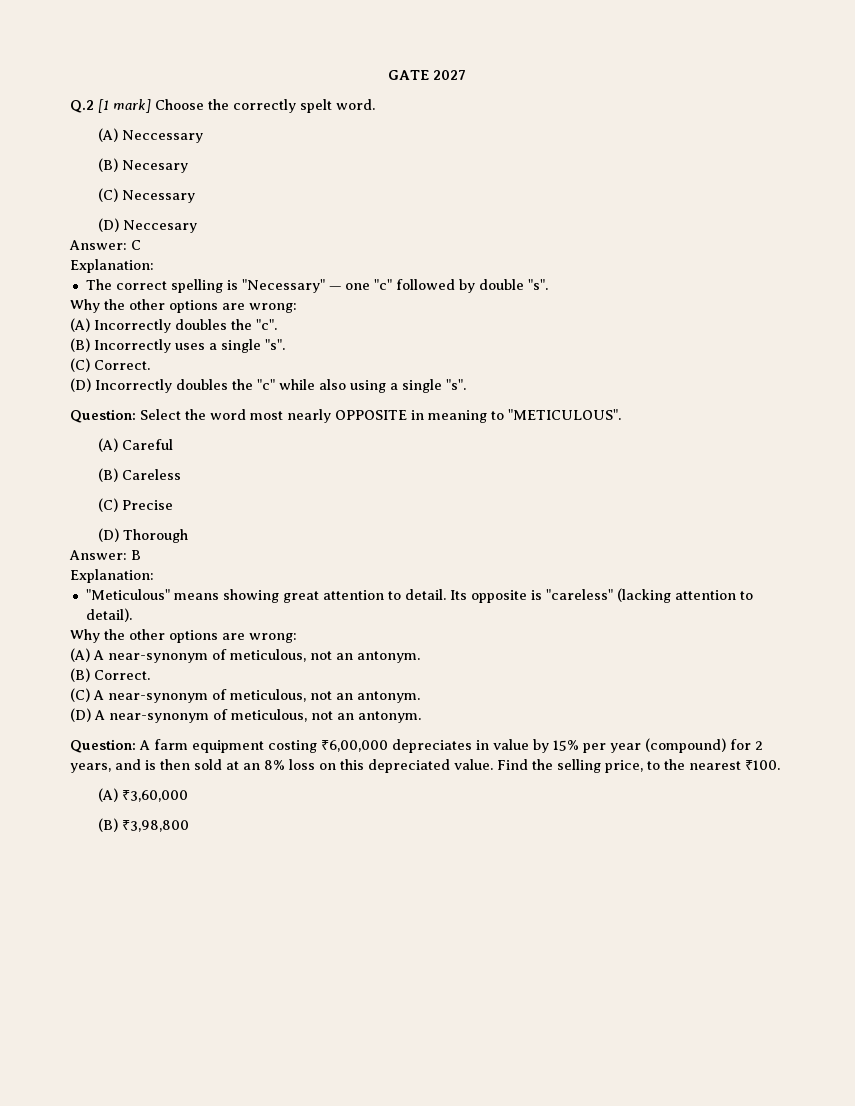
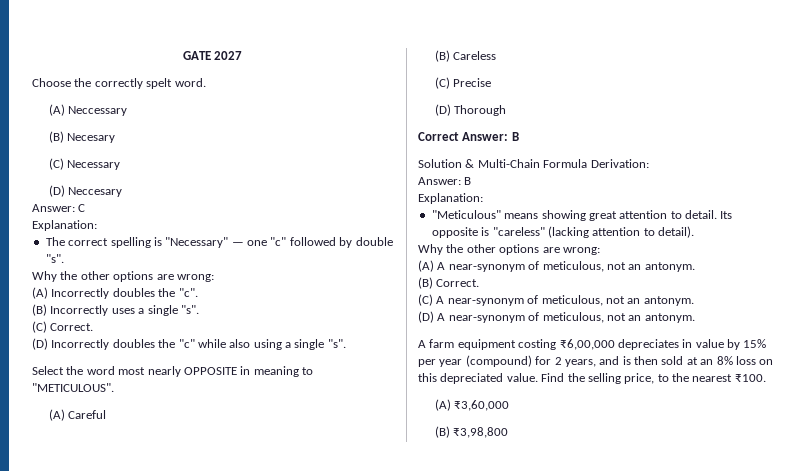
- Q.2 [1 mark] Choose the correctly spelt word.
+ Choose the correctly spelt word.
- Question: Select the word most nearly OPPOSITE in meaning to "METICULOUS".
+ Select the word most nearly OPPOSITE in meaning to "METICULOUS".
+ Correct Answer: B
+ Solution & Multi-Chain Formula Derivation:
- Question: A farm equipment costing ₹6,00,000 depreciates in value by 15% per year (compound) for 2 years, and is then sold at an 8% loss on this depreciated value.
+ A farm equipment costing ₹6,00,000 depreciates in value by 15% per year (compound) for 2 years, and is then sold at an 8% loss on this depreciated value.

